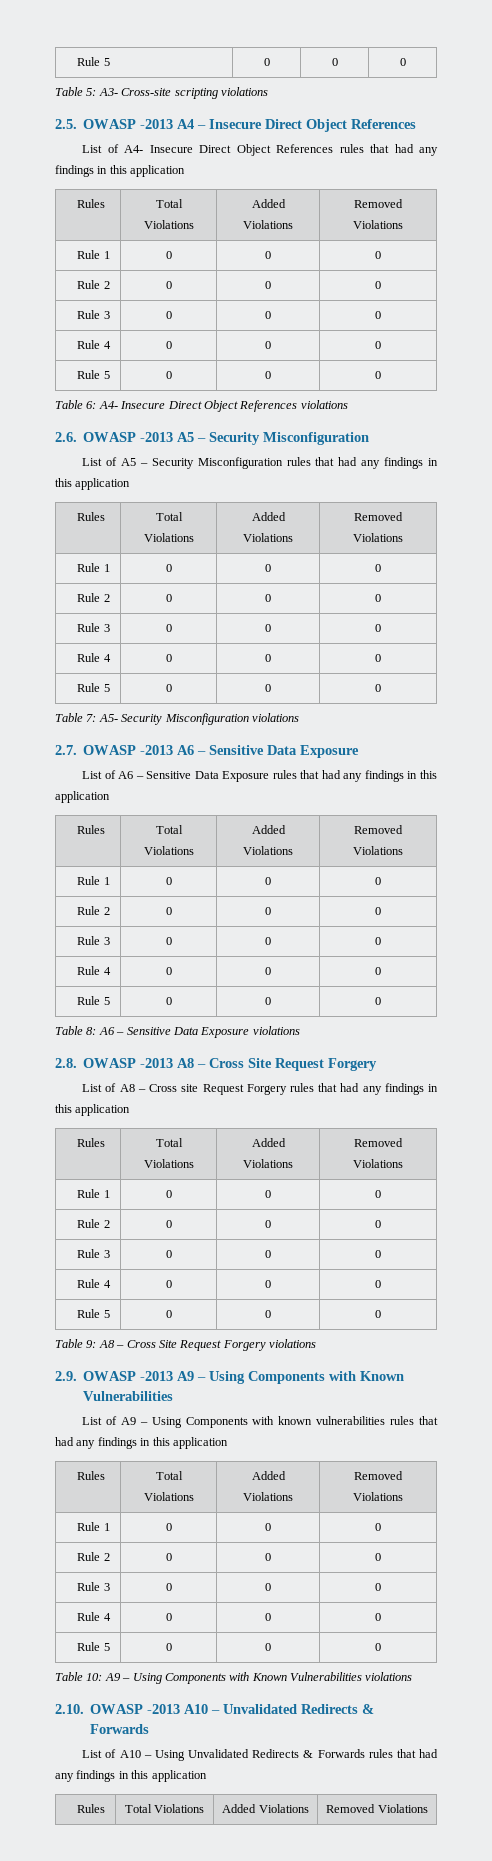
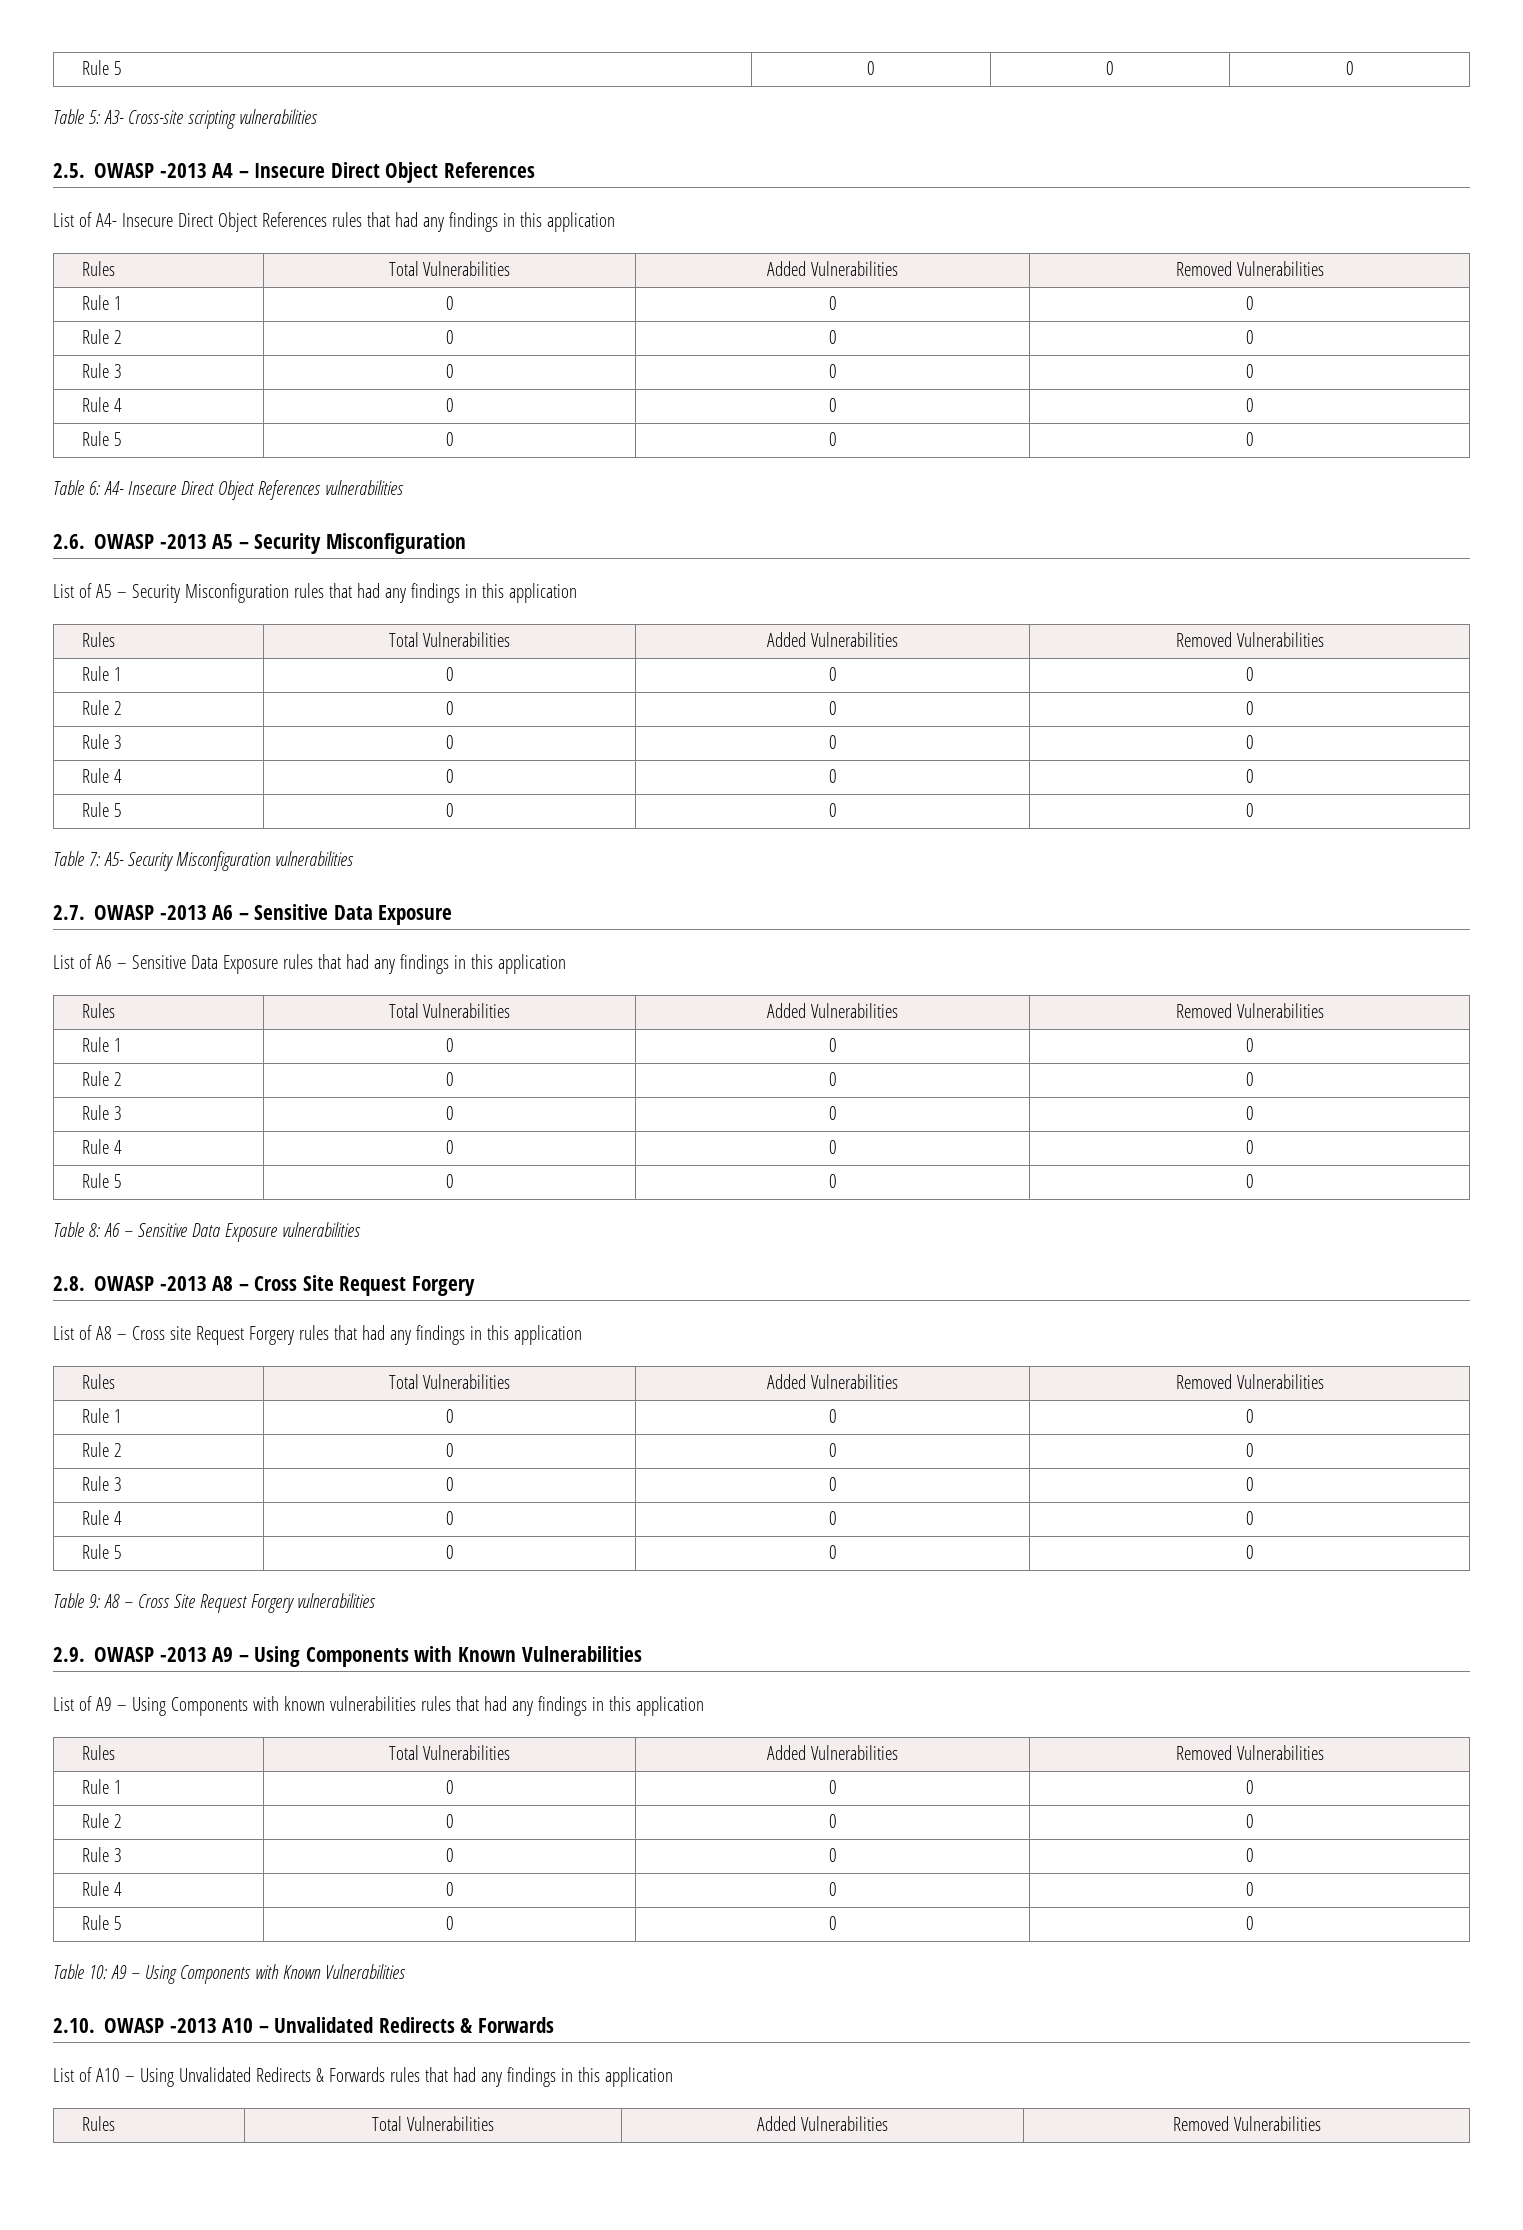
- Table 5: A3- Cross-site scripting violations
+ Table 5: A3- Cross-site scripting vulnerabilities
  List of A4- Insecure Direct Object References rules that had any findings in this application
- Rules | Total Violations | Added Violations | Removed Violations
+ Rules | Total Vulnerabilities | Added Vulnerabilities | Removed Vulnerabilities
- Table 6: A4- Insecure Direct Object References violations
+ Table 6: A4- Insecure Direct Object References vulnerabilities
  List of A5 – Security Misconfiguration rules that had any findings in this application
- Rules | Total Violations | Added Violations | Removed Violations
+ Rules | Total Vulnerabilities | Added Vulnerabilities | Removed Vulnerabilities
- Table 7: A5- Security Misconfiguration violations
+ Table 7: A5- Security Misconfiguration vulnerabilities
  List of A6 – Sensitive Data Exposure rules that had any findings in this application
- Rules | Total Violations | Added Violations | Removed Violations
+ Rules | Total Vulnerabilities | Added Vulnerabilities | Removed Vulnerabilities
- Table 8: A6 – Sensitive Data Exposure violations
+ Table 8: A6 – Sensitive Data Exposure vulnerabilities
  List of A8 – Cross site Request Forgery rules that had any findings in this application
- Rules | Total Violations | Added Violations | Removed Violations
+ Rules | Total Vulnerabilities | Added Vulnerabilities | Removed Vulnerabilities
- Table 9: A8 – Cross Site Request Forgery violations
+ Table 9: A8 – Cross Site Request Forgery vulnerabilities
  List of A9 – Using Components with known vulnerabilities rules that had any findings in this application
- Rules | Total Violations | Added Violations | Removed Violations
+ Rules | Total Vulnerabilities | Added Vulnerabilities | Removed Vulnerabilities
- Table 10: A9 – Using Components with Known Vulnerabilities violations
+ Table 10: A9 – Using Components with Known Vulnerabilities
  List of A10 – Using Unvalidated Redirects & Forwards rules that had any findings in this application
- Rules | Total Violations | Added Violations | Removed Violations
+ Rules | Total Vulnerabilities | Added Vulnerabilities | Removed Vulnerabilities

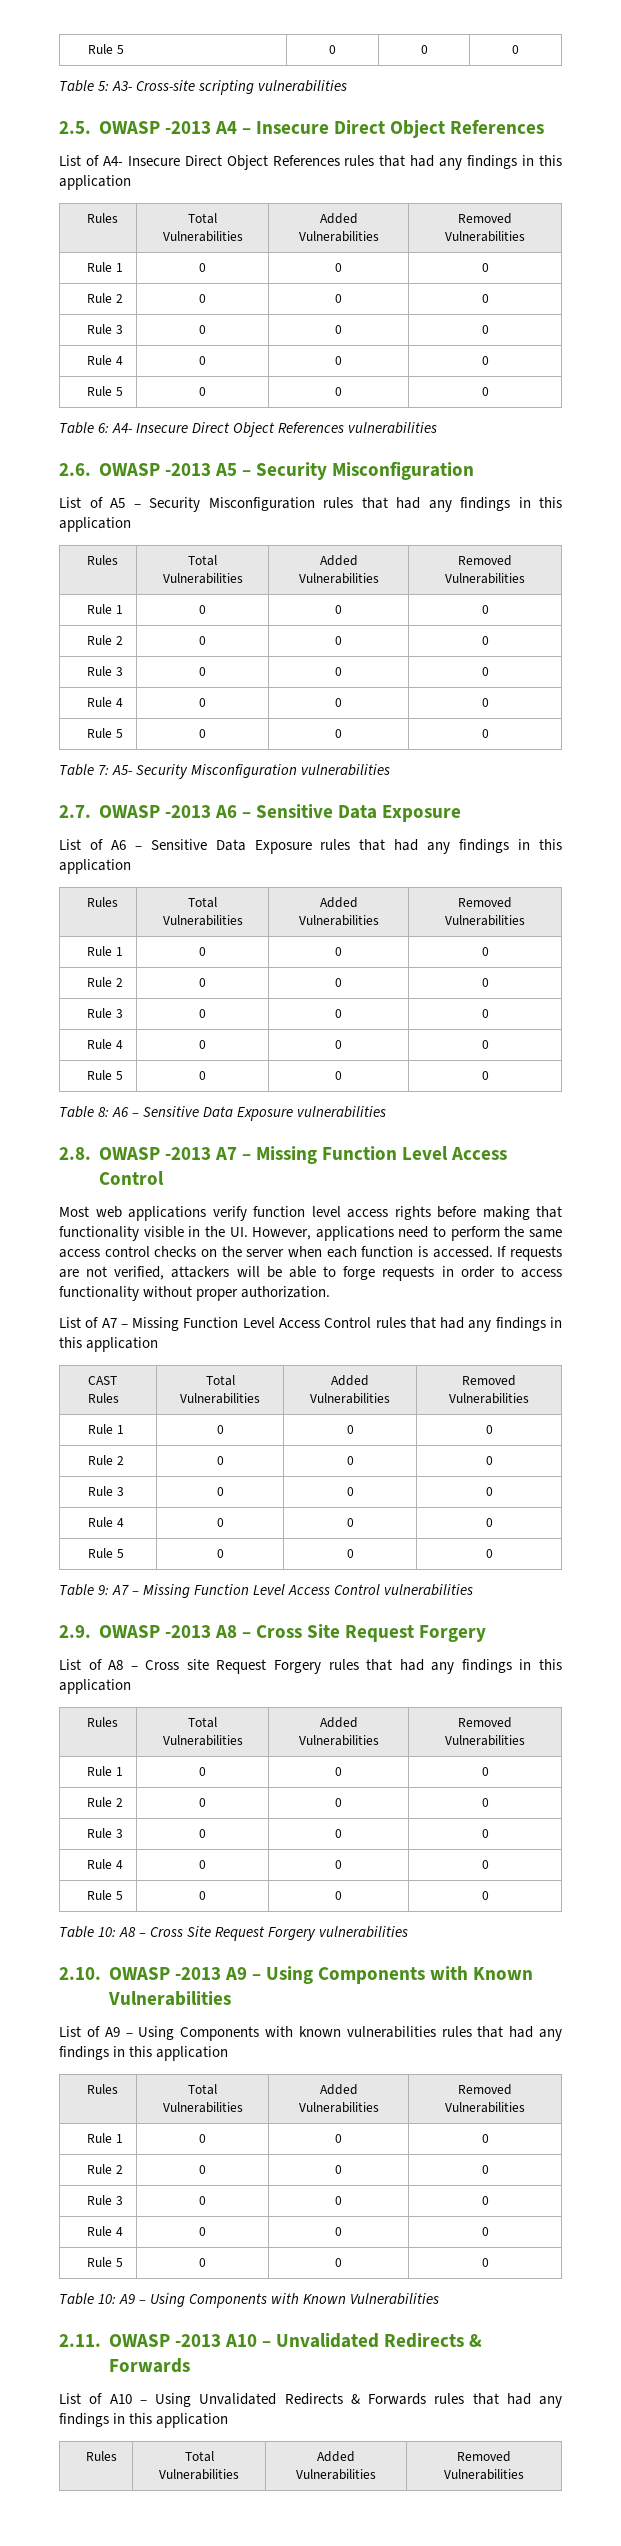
- 2.8. OWASP -2013 A8 – Cross Site Request Forgery
+ 2.8. OWASP -2013 A7 – Missing Function Level Access Control
+ Most web applications verify function level access rights before making that functionality visible in the UI. However, applications need to perform the same access control checks on the server when each function is accessed. If requests are not verified, attackers will be able to forge requests in order to access functionality without proper authorization.
+ List of A7 – Missing Function Level Access Control rules that had any findings in this application
+ CAST Rules | Total Vulnerabilities | Added Vulnerabilities | Removed Vulnerabilities
+ Rule 1 | 0 | 0 | 0
+ Rule 2 | 0 | 0 | 0
+ Rule 3 | 0 | 0 | 0
+ Rule 4 | 0 | 0 | 0
+ Rule 5 | 0 | 0 | 0
+ Table 9: A7 – Missing Function Level Access Control vulnerabilities
+ 2.9. OWASP -2013 A8 – Cross Site Request Forgery
- Table 9: A8 – Cross Site Request Forgery vulnerabilities
+ Table 10: A8 – Cross Site Request Forgery vulnerabilities
- 2.9. OWASP -2013 A9 – Using Components with Known Vulnerabilities
+ 2.10. OWASP -2013 A9 – Using Components with Known Vulnerabilities
- 2.10. OWASP -2013 A10 – Unvalidated Redirects & Forwards
+ 2.11. OWASP -2013 A10 – Unvalidated Redirects & Forwards

